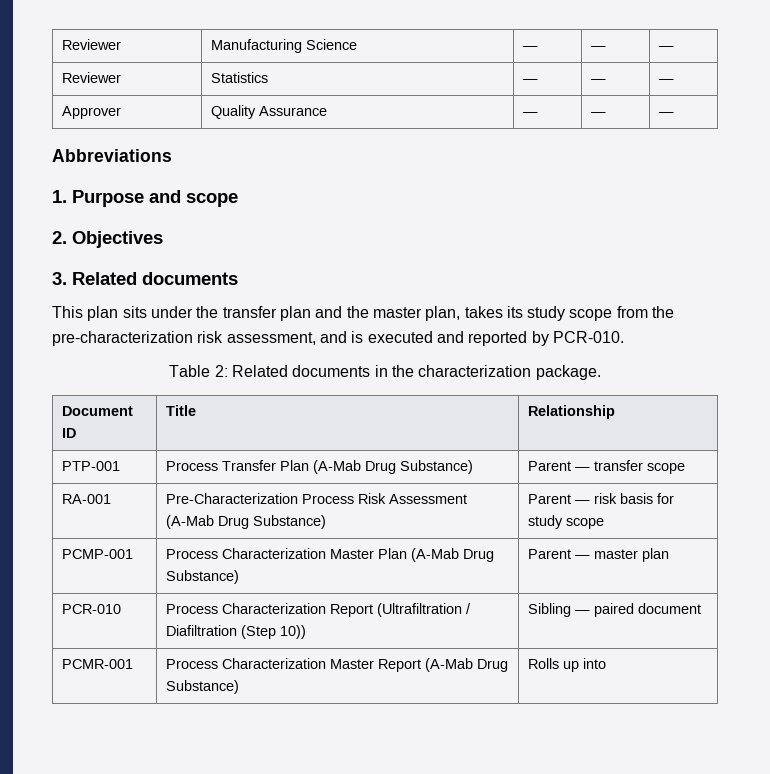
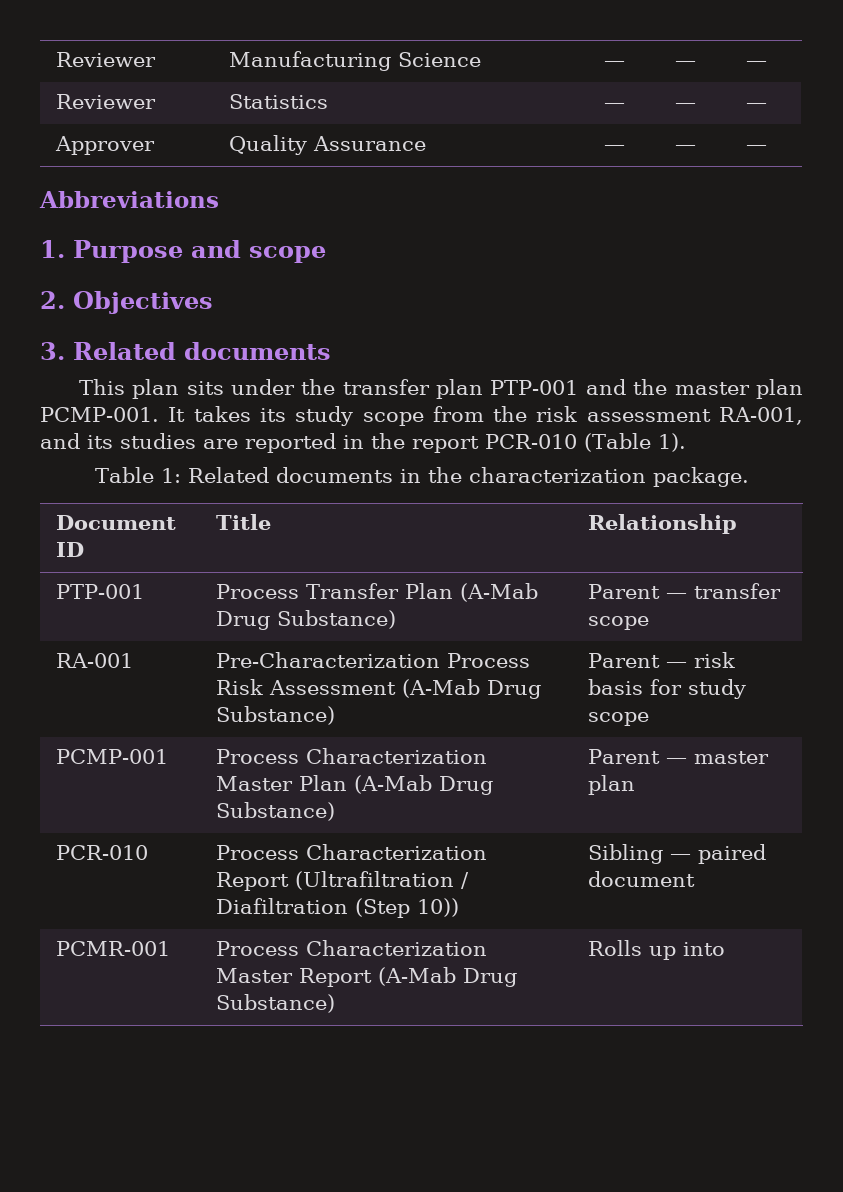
- This plan sits under the transfer plan and the master plan, takes its study scope from the pre-characterization risk assessment, and is executed and reported by PCR-010.
+ This plan sits under the transfer plan PTP-001 and the master plan PCMP-001. It takes its study scope from the risk assessment RA-001, and its studies are reported in the report PCR-010 (Table 1).
- Table 2: Related documents in the characterization package.
+ Table 1: Related documents in the characterization package.

